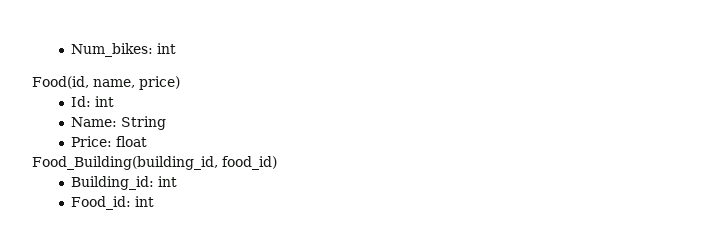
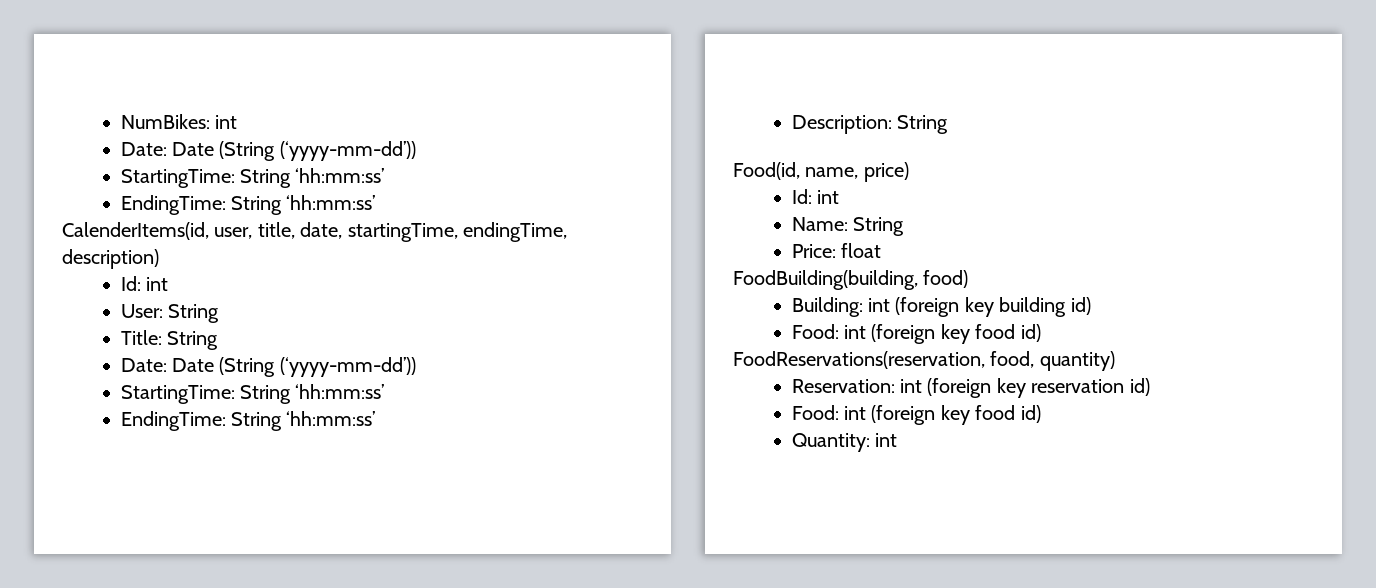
- Num_bikes: int
+ NumBikes: int
+ Date: Date (String (‘yyyy-mm-dd’))
+ StartingTime: String ‘hh:mm:ss’
+ EndingTime: String ‘hh:mm:ss’
+ CalenderItems(id, user, title, date, startingTime, endingTime, description)
+ Id: int
+ User: String
+ Title: String
+ Date: Date (String (‘yyyy-mm-dd’))
+ StartingTime: String ‘hh:mm:ss’
+ EndingTime: String ‘hh:mm:ss’
+ Description: String
- Food_Building(building_id, food_id)
- Building_id: int
- Food_id: int
+ FoodBuilding(building, food)
+ Building: int (foreign key building id)
+ Food: int (foreign key food id)
+ FoodReservations(reservation, food, quantity)
+ Reservation: int (foreign key reservation id)
+ Food: int (foreign key food id)
+ Quantity: int

